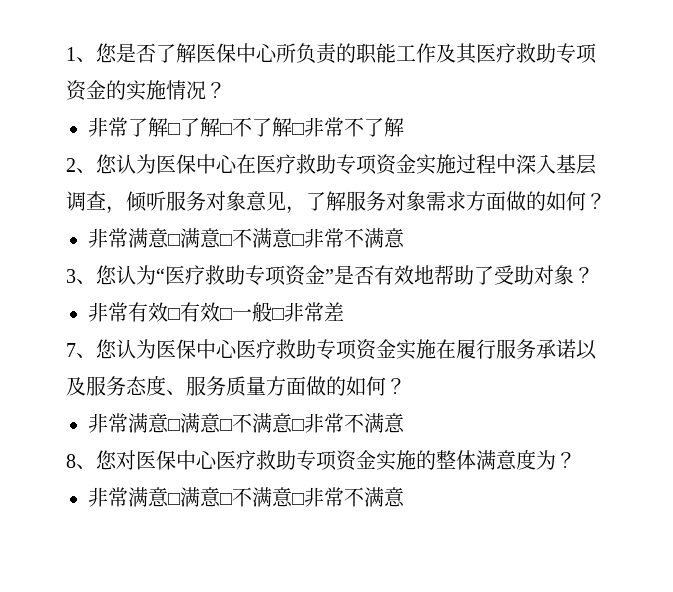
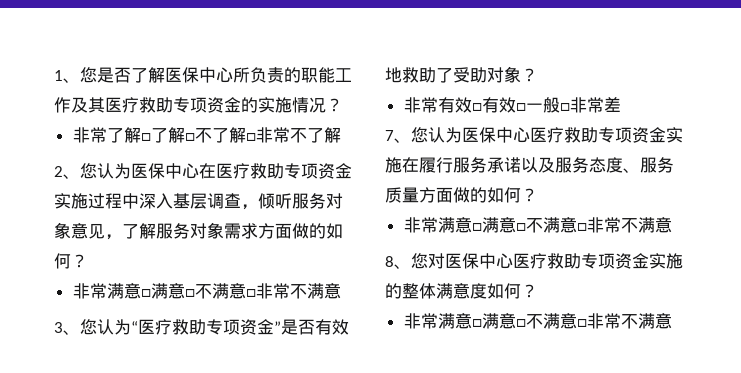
- 3、您认为“医疗救助专项资金”是否有效地帮助了受助对象？
+ 3、您认为“医疗救助专项资金”是否有效地救助了受助对象？
- 8、您对医保中心医疗救助专项资金实施的整体满意度为？
+ 8、您对医保中心医疗救助专项资金实施的整体满意度如何？

